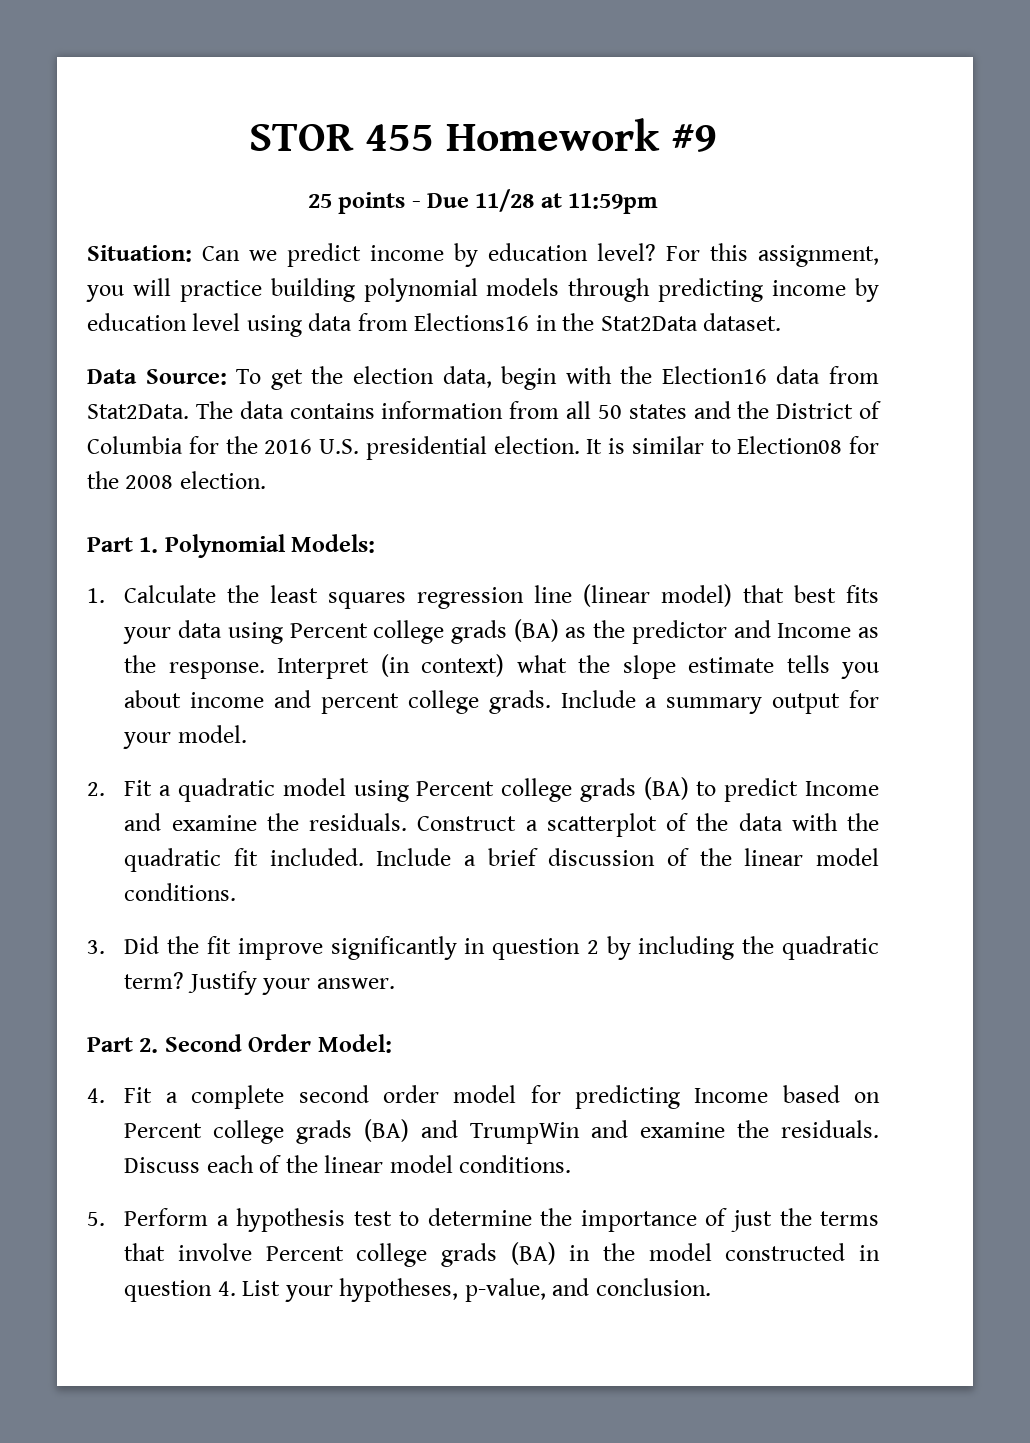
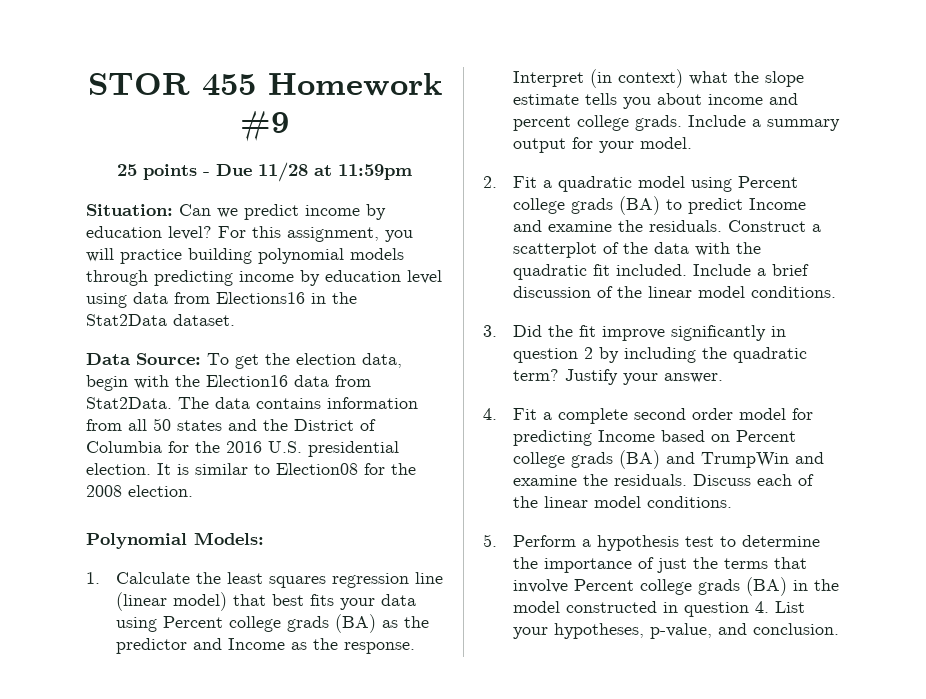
- Part 1. Polynomial Models:
+ Polynomial Models:
- Part 2. Second Order Model:

